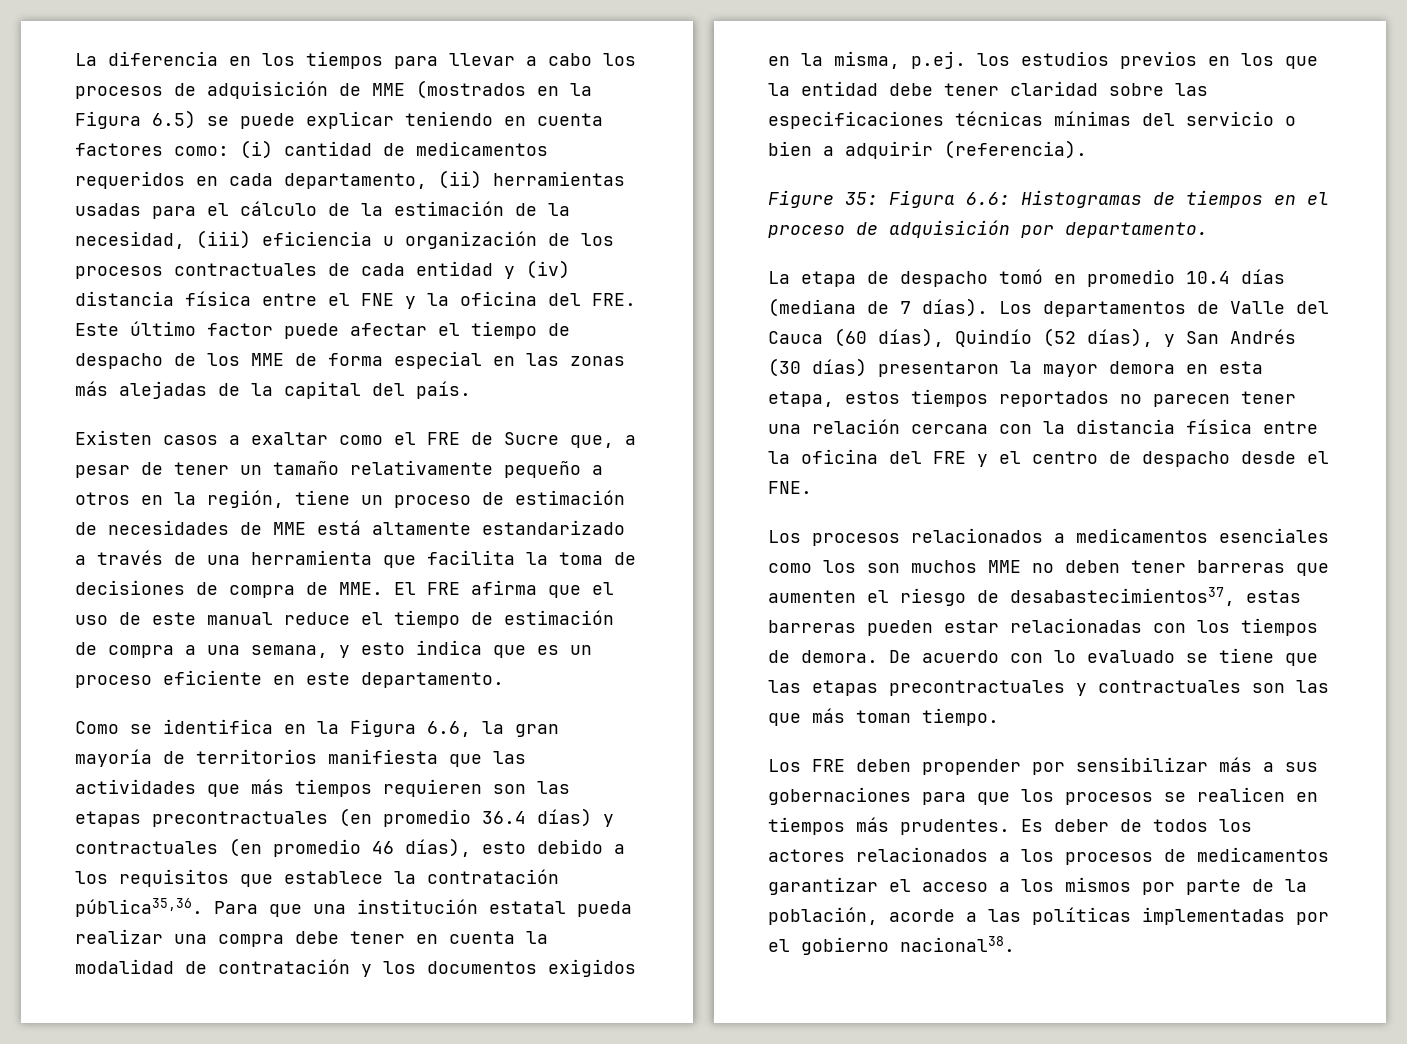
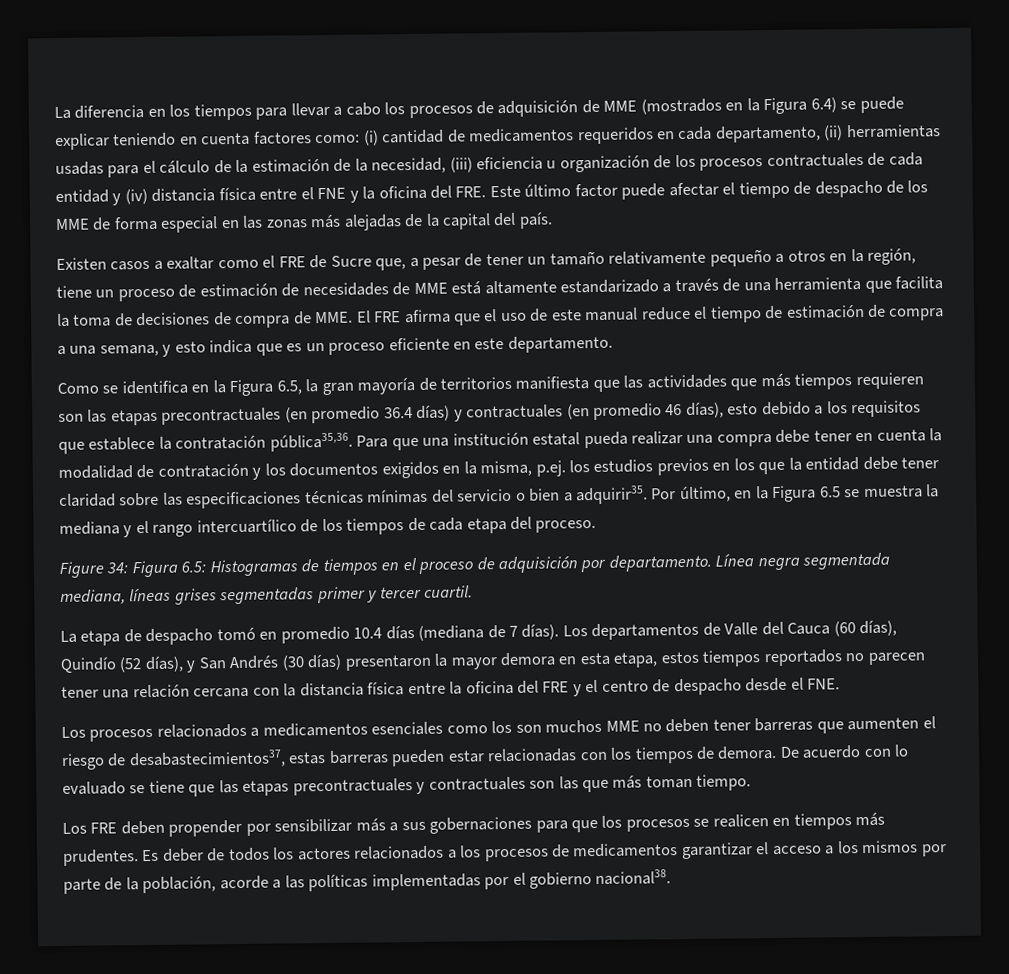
- La diferencia en los tiempos para llevar a cabo los procesos de adquisición de MME (mostrados en la Figura 6.5) se puede explicar teniendo en cuenta factores como:
+ La diferencia en los tiempos para llevar a cabo los procesos de adquisición de MME (mostrados en la Figura 6.4) se puede explicar teniendo en cuenta factores como:
- Como se identifica en la Figura 6.6, la gran mayoría de territorios manifiesta que las actividades que más tiempos requieren son las etapas precontractuales (en promedio 36.4 días) y contractuales (en promedio 46 días), esto debido a los requisitos que establece la contratación pública35,36.
+ Como se identifica en la Figura 6.5, la gran mayoría de territorios manifiesta que las actividades que más tiempos requieren son las etapas precontractuales (en promedio 36.4 días) y contractuales (en promedio 46 días), esto debido a los requisitos que establece la contratación pública35,36.
- Para que una institución estatal pueda realizar una compra debe tener en cuenta la modalidad de contratación y los documentos exigidos en la misma, p.ej. los estudios previos en los que la entidad debe tener claridad sobre las especificaciones técnicas mínimas del servicio o bien a adquirir (referencia).
- Figure 35: Figura 6.6: Histogramas de tiempos en el proceso de adquisición por departamento.
+ Para que una institución estatal pueda realizar una compra debe tener en cuenta la modalidad de contratación y los documentos exigidos en la misma, p.ej. los estudios previos en los que la entidad debe tener claridad sobre las especificaciones técnicas mínimas del servicio o bien a adquirir35. Por último, en la Figura 6.5 se muestra la mediana y el rango intercuartílico de los tiempos de cada etapa del proceso.
+ Figure 34: Figura 6.5: Histogramas de tiempos en el proceso de adquisición por departamento. Línea negra segmentada mediana, líneas grises segmentadas primer y tercer cuartil.

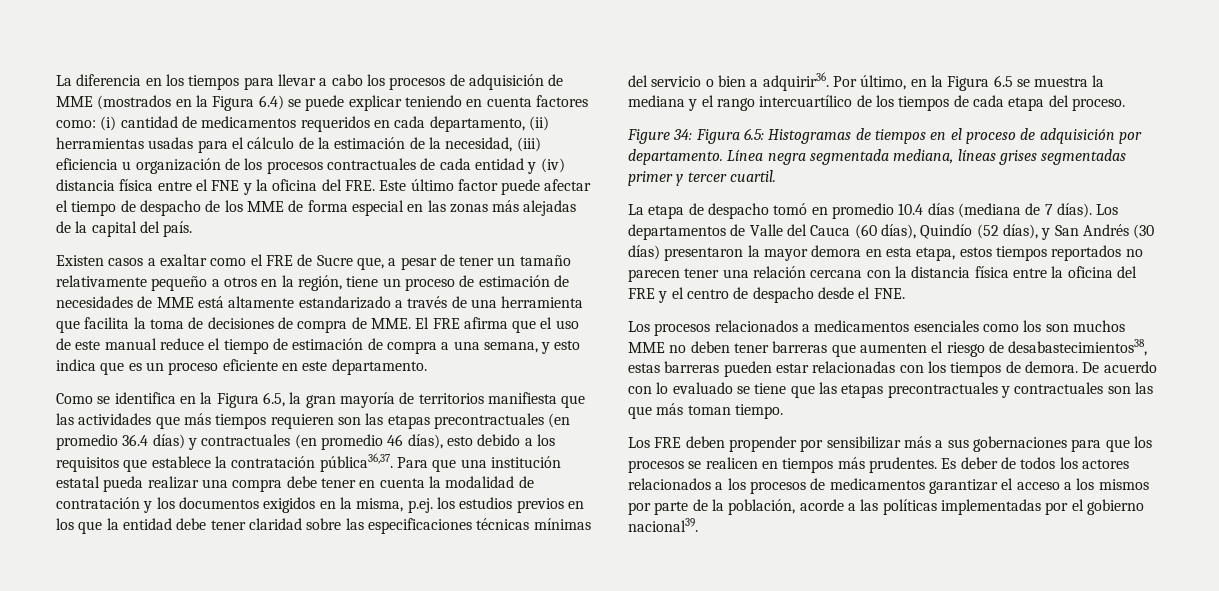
- Como se identifica en la Figura 6.5, la gran mayoría de territorios manifiesta que las actividades que más tiempos requieren son las etapas precontractuales (en promedio 36.4 días) y contractuales (en promedio 46 días), esto debido a los requisitos que establece la contratación pública35,36.
+ Como se identifica en la Figura 6.5, la gran mayoría de territorios manifiesta que las actividades que más tiempos requieren son las etapas precontractuales (en promedio 36.4 días) y contractuales (en promedio 46 días), esto debido a los requisitos que establece la contratación pública36,37.
- Para que una institución estatal pueda realizar una compra debe tener en cuenta la modalidad de contratación y los documentos exigidos en la misma, p.ej. los estudios previos en los que la entidad debe tener claridad sobre las especificaciones técnicas mínimas del servicio o bien a adquirir35.
+ Para que una institución estatal pueda realizar una compra debe tener en cuenta la modalidad de contratación y los documentos exigidos en la misma, p.ej. los estudios previos en los que la entidad debe tener claridad sobre las especificaciones técnicas mínimas del servicio o bien a adquirir36.
- Los procesos relacionados a medicamentos esenciales como los son muchos MME no deben tener barreras que aumenten el riesgo de desabastecimientos37, estas barreras pueden estar relacionadas con los tiempos de demora.
+ Los procesos relacionados a medicamentos esenciales como los son muchos MME no deben tener barreras que aumenten el riesgo de desabastecimientos38, estas barreras pueden estar relacionadas con los tiempos de demora.
- Es deber de todos los actores relacionados a los procesos de medicamentos garantizar el acceso a los mismos por parte de la población, acorde a las políticas implementadas por el gobierno nacional38.
+ Es deber de todos los actores relacionados a los procesos de medicamentos garantizar el acceso a los mismos por parte de la población, acorde a las políticas implementadas por el gobierno nacional39.

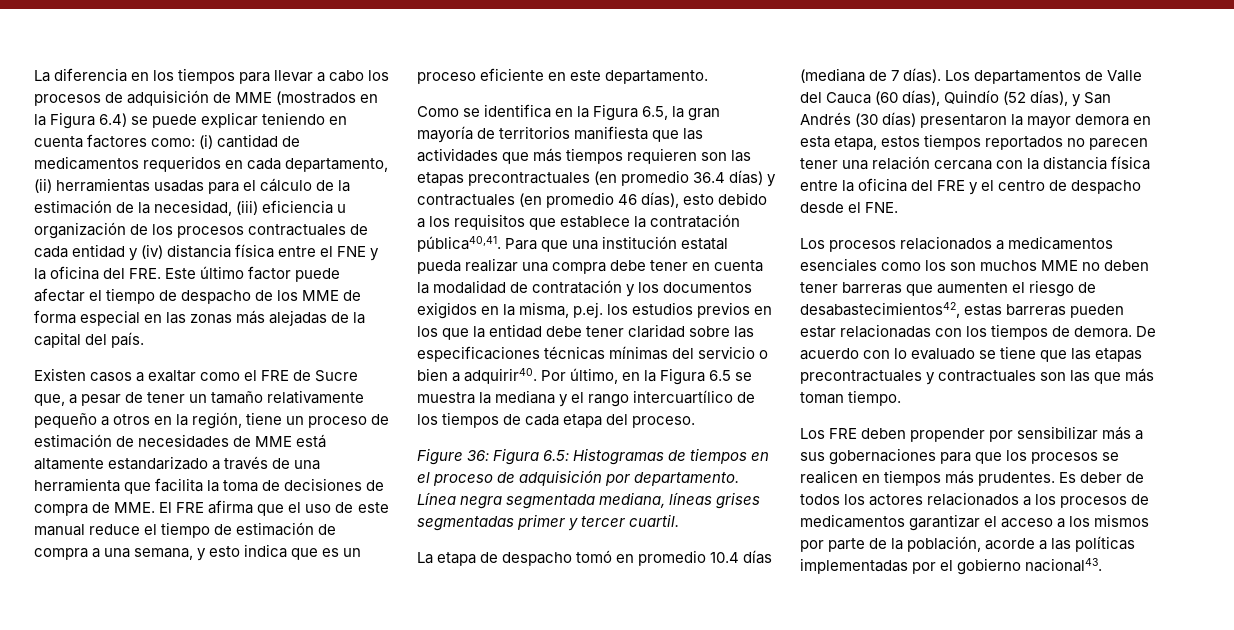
- Como se identifica en la Figura 6.5, la gran mayoría de territorios manifiesta que las actividades que más tiempos requieren son las etapas precontractuales (en promedio 36.4 días) y contractuales (en promedio 46 días), esto debido a los requisitos que establece la contratación pública36,37.
+ Como se identifica en la Figura 6.5, la gran mayoría de territorios manifiesta que las actividades que más tiempos requieren son las etapas precontractuales (en promedio 36.4 días) y contractuales (en promedio 46 días), esto debido a los requisitos que establece la contratación pública40,41.
- Para que una institución estatal pueda realizar una compra debe tener en cuenta la modalidad de contratación y los documentos exigidos en la misma, p.ej. los estudios previos en los que la entidad debe tener claridad sobre las especificaciones técnicas mínimas del servicio o bien a adquirir36.
+ Para que una institución estatal pueda realizar una compra debe tener en cuenta la modalidad de contratación y los documentos exigidos en la misma, p.ej. los estudios previos en los que la entidad debe tener claridad sobre las especificaciones técnicas mínimas del servicio o bien a adquirir40.
- Figure 34: Figura 6.5: Histogramas de tiempos en el proceso de adquisición por departamento.
+ Figure 36: Figura 6.5: Histogramas de tiempos en el proceso de adquisición por departamento.
- Los procesos relacionados a medicamentos esenciales como los son muchos MME no deben tener barreras que aumenten el riesgo de desabastecimientos38, estas barreras pueden estar relacionadas con los tiempos de demora.
+ Los procesos relacionados a medicamentos esenciales como los son muchos MME no deben tener barreras que aumenten el riesgo de desabastecimientos42, estas barreras pueden estar relacionadas con los tiempos de demora.
- Es deber de todos los actores relacionados a los procesos de medicamentos garantizar el acceso a los mismos por parte de la población, acorde a las políticas implementadas por el gobierno nacional39.
+ Es deber de todos los actores relacionados a los procesos de medicamentos garantizar el acceso a los mismos por parte de la población, acorde a las políticas implementadas por el gobierno nacional43.

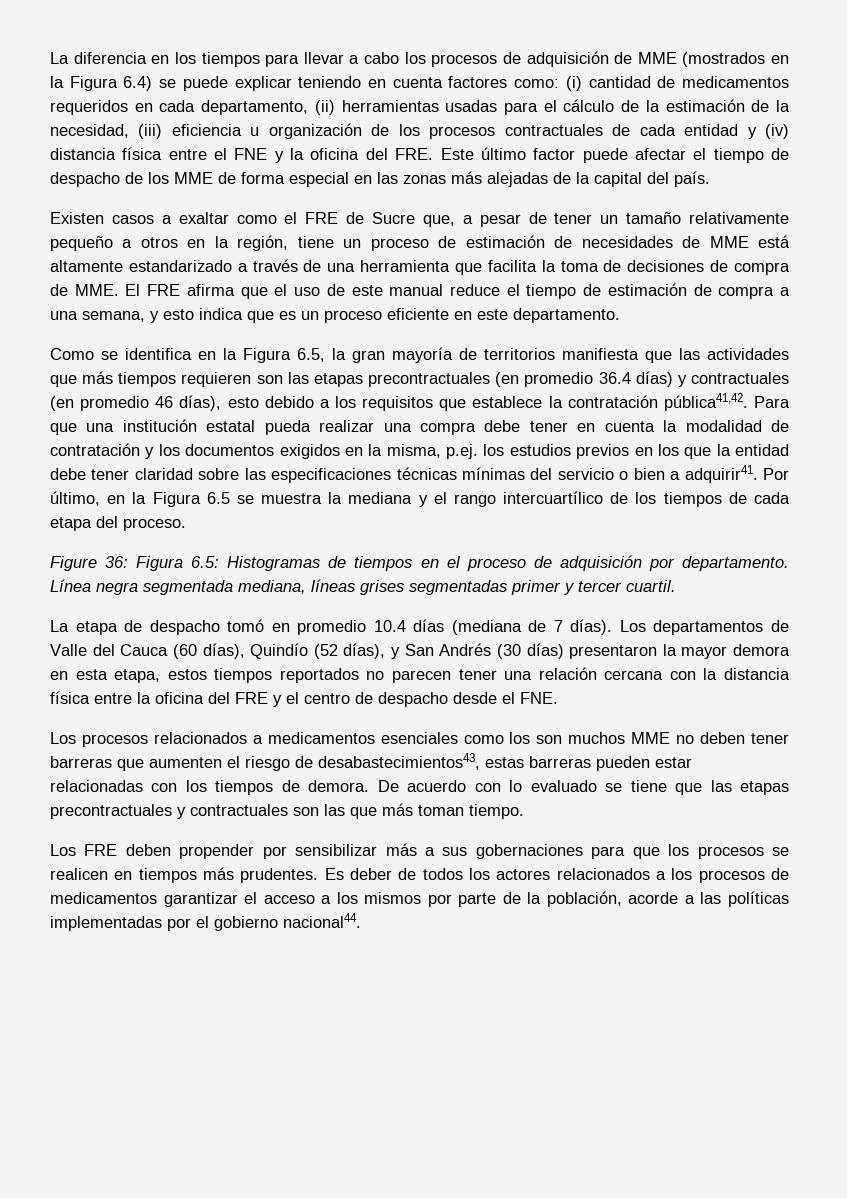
- Como se identifica en la Figura 6.5, la gran mayoría de territorios manifiesta que las actividades que más tiempos requieren son las etapas precontractuales (en promedio 36.4 días) y contractuales (en promedio 46 días), esto debido a los requisitos que establece la contratación pública40,41.
+ Como se identifica en la Figura 6.5, la gran mayoría de territorios manifiesta que las actividades que más tiempos requieren son las etapas precontractuales (en promedio 36.4 días) y contractuales (en promedio 46 días), esto debido a los requisitos que establece la contratación pública41,42.
- Para que una institución estatal pueda realizar una compra debe tener en cuenta la modalidad de contratación y los documentos exigidos en la misma, p.ej. los estudios previos en los que la entidad debe tener claridad sobre las especificaciones técnicas mínimas del servicio o bien a adquirir40.
+ Para que una institución estatal pueda realizar una compra debe tener en cuenta la modalidad de contratación y los documentos exigidos en la misma, p.ej. los estudios previos en los que la entidad debe tener claridad sobre las especificaciones técnicas mínimas del servicio o bien a adquirir41.
- Los procesos relacionados a medicamentos esenciales como los son muchos MME no deben tener barreras que aumenten el riesgo de desabastecimientos42, estas barreras pueden estar relacionadas con los tiempos de demora.
+ Los procesos relacionados a medicamentos esenciales como los son muchos MME no deben tener barreras que aumenten el riesgo de desabastecimientos43, estas barreras pueden estar relacionadas con los tiempos de demora.
- Es deber de todos los actores relacionados a los procesos de medicamentos garantizar el acceso a los mismos por parte de la población, acorde a las políticas implementadas por el gobierno nacional43.
+ Es deber de todos los actores relacionados a los procesos de medicamentos garantizar el acceso a los mismos por parte de la población, acorde a las políticas implementadas por el gobierno nacional44.

